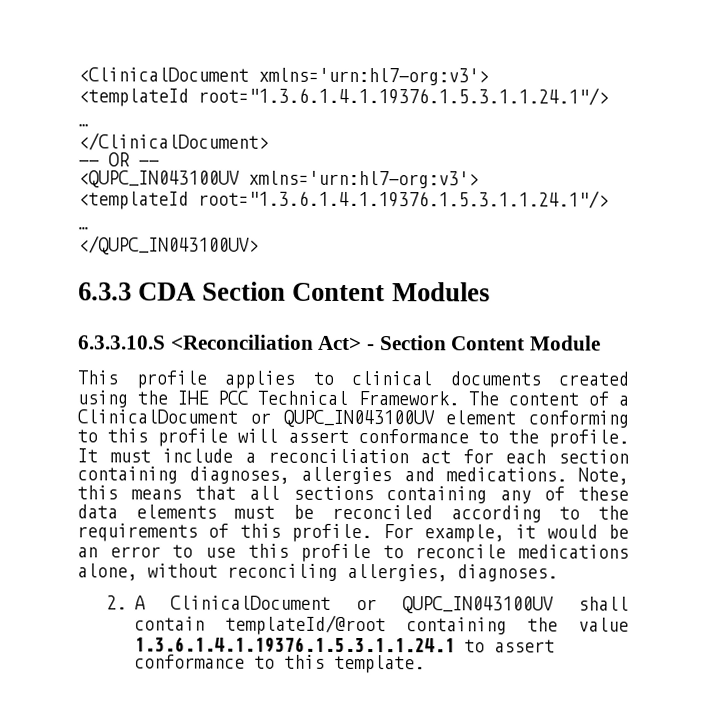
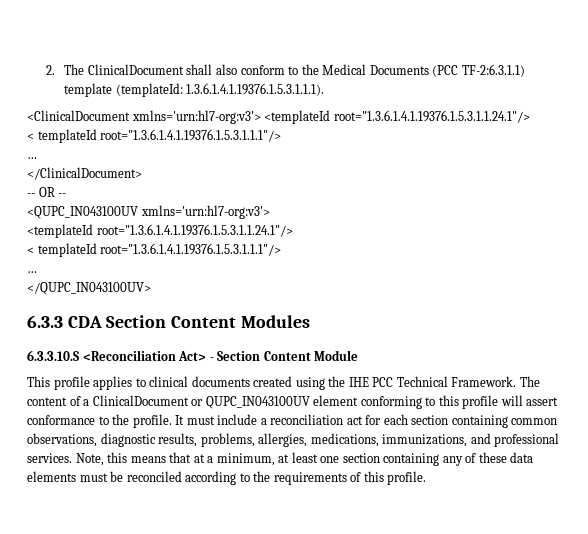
+ 2. The ClinicalDocument shall also conform to the Medical Documents (PCC TF-2:6.3.1.1) template (templateId: 1.3.6.1.4.1.19376.1.5.3.1.1.1).
- <ClinicalDocument xmlns='urn:hl7-org:v3'>
- <templateId root="1.3.6.1.4.1.19376.1.5.3.1.1.24.1"/>
+ <ClinicalDocument xmlns='urn:hl7-org:v3'> <templateId root="1.3.6.1.4.1.19376.1.5.3.1.1.24.1"/>
+ < templateId root="1.3.6.1.4.1.19376.1.5.3.1.1.1"/>
  <QUPC_IN043100UV xmlns='urn:hl7-org:v3'>
  <templateId root="1.3.6.1.4.1.19376.1.5.3.1.1.24.1"/>
+ < templateId root="1.3.6.1.4.1.19376.1.5.3.1.1.1"/>
- It must include a reconciliation act for each section containing diagnoses, allergies and medications. Note, this means that all sections containing any of these data elements must be reconciled according to the requirements of this profile. For example, it would be an error to use this profile to reconcile medications alone, without reconciling allergies, diagnoses.
- 2. A ClinicalDocument or QUPC_IN043100UV shall contain templateId/@root containing the value 1.3.6.1.4.1.19376.1.5.3.1.1.24.1 to assert conformance to this template.
+ It must include a reconciliation act for each section containing common observations, diagnostic results, problems, allergies, medications, immunizations, and professional services. Note, this means that at a minimum, at least one section containing any of these data elements must be reconciled according to the requirements of this profile.

